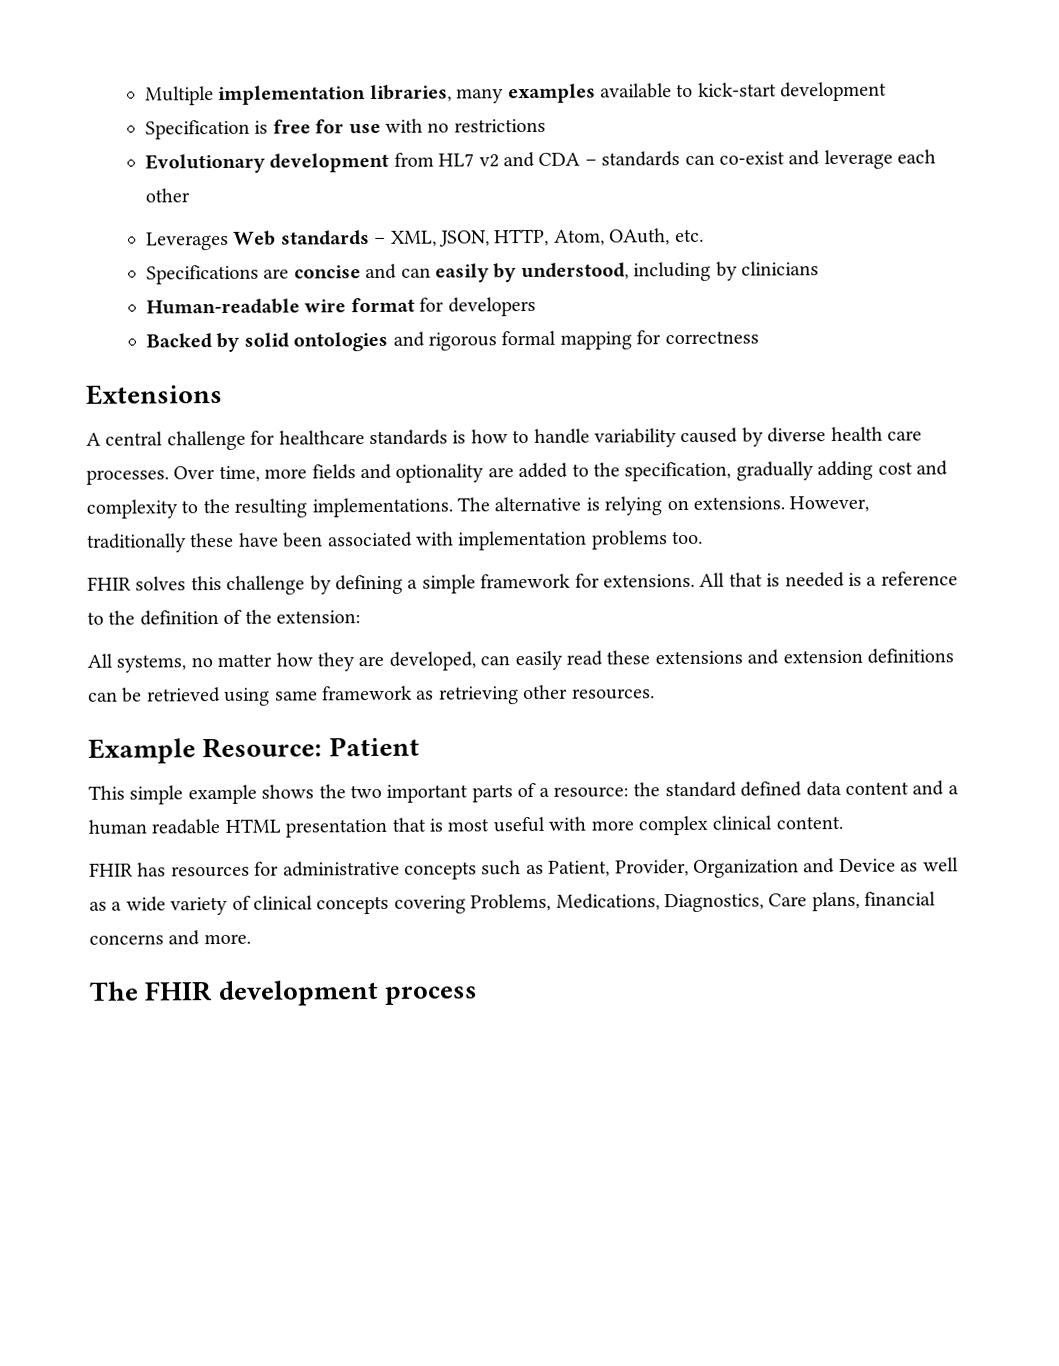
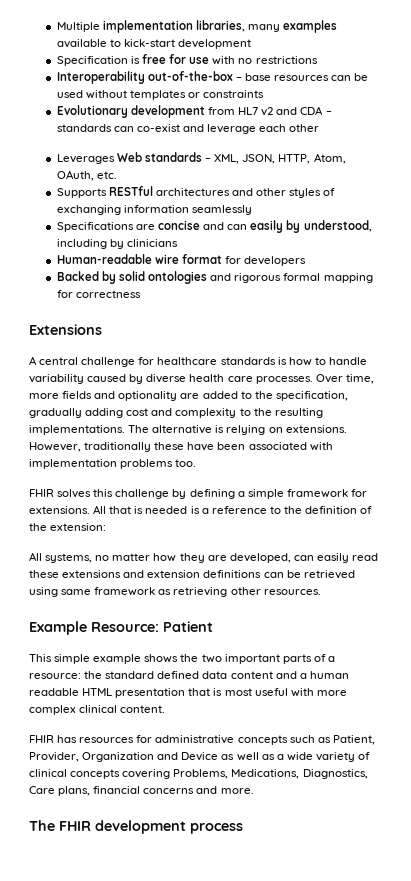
+ Interoperability out-of-the-box – base resources can be used without templates or constraints
+ Supports RESTful architectures and other styles of exchanging information seamlessly

